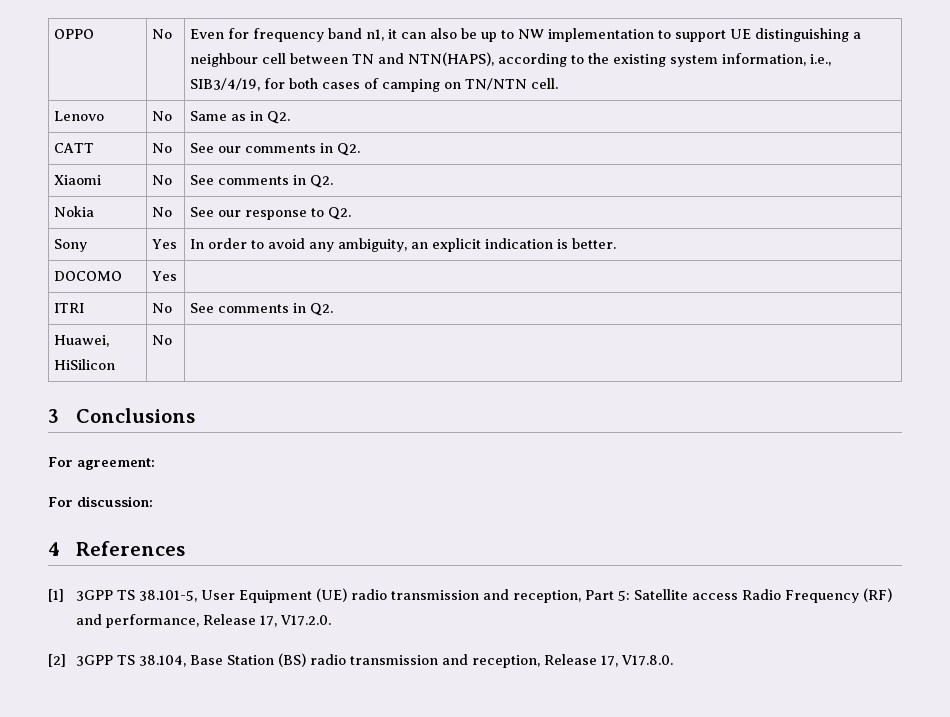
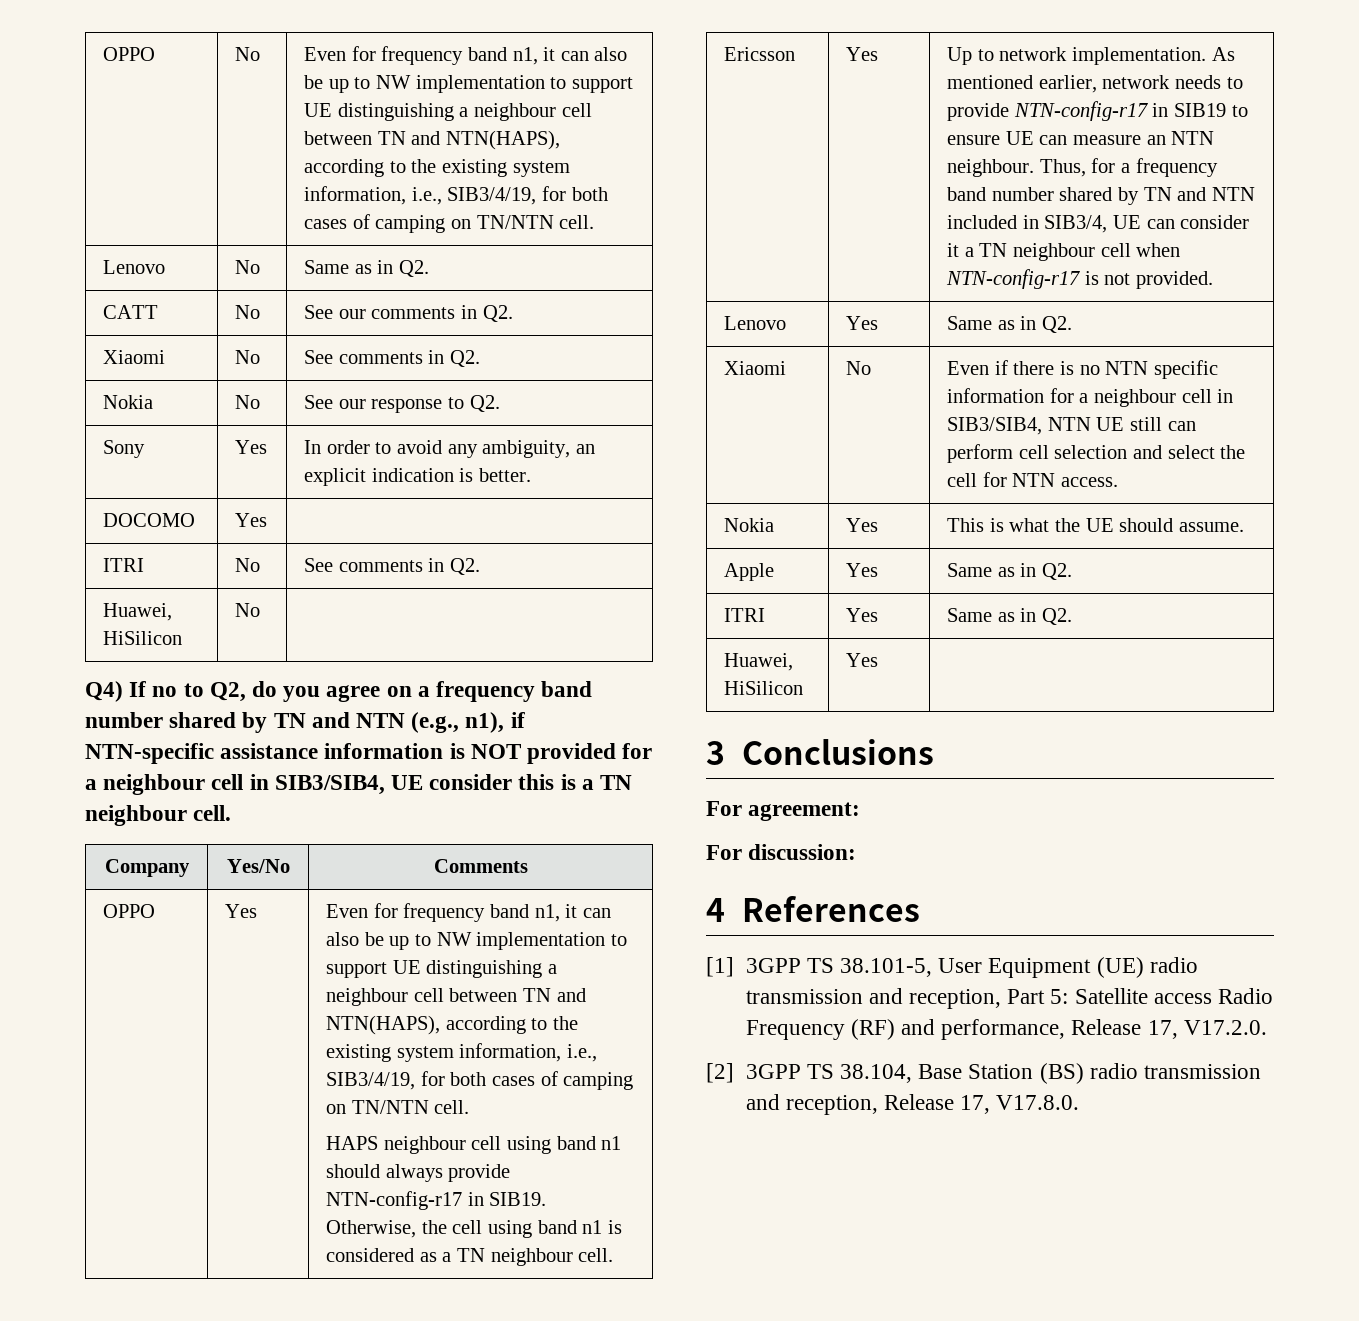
+ Q4) If no to Q2, do you agree on a frequency band number shared by TN and NTN (e.g., n1), if NTN-specific assistance information is NOT provided for a neighbour cell in SIB3/SIB4, UE consider this is a TN neighbour cell.
+ Company | Yes/No | Comments
+ OPPO | Yes | Even for frequency band n1, it can also be up to NW implementation to support UE distinguishing a neighbour cell between TN and NTN(HAPS), according to the existing system information, i.e., SIB3/4/19, for both cases of camping on TN/NTN cell.
+ HAPS neighbour cell using band n1 should always provide NTN-config-r17 in SIB19. Otherwise, the cell using band n1 is considered as a TN neighbour cell.
+ Ericsson | Yes | Up to network implementation. As mentioned earlier, network needs to provide NTN-config-r17 in SIB19 to ensure UE can measure an NTN neighbour. Thus, for a frequency band number shared by TN and NTN included in SIB3/4, UE can consider it a TN neighbour cell when NTN-config-r17 is not provided.
+ Lenovo | Yes | Same as in Q2.
+ Xiaomi | No | Even if there is no NTN specific information for a neighbour cell in SIB3/SIB4, NTN UE still can perform cell selection and select the cell for NTN access.
+ Nokia | Yes | This is what the UE should assume.
+ Apple | Yes | Same as in Q2.
+ ITRI | Yes | Same as in Q2.
+ Huawei, HiSilicon | Yes |

